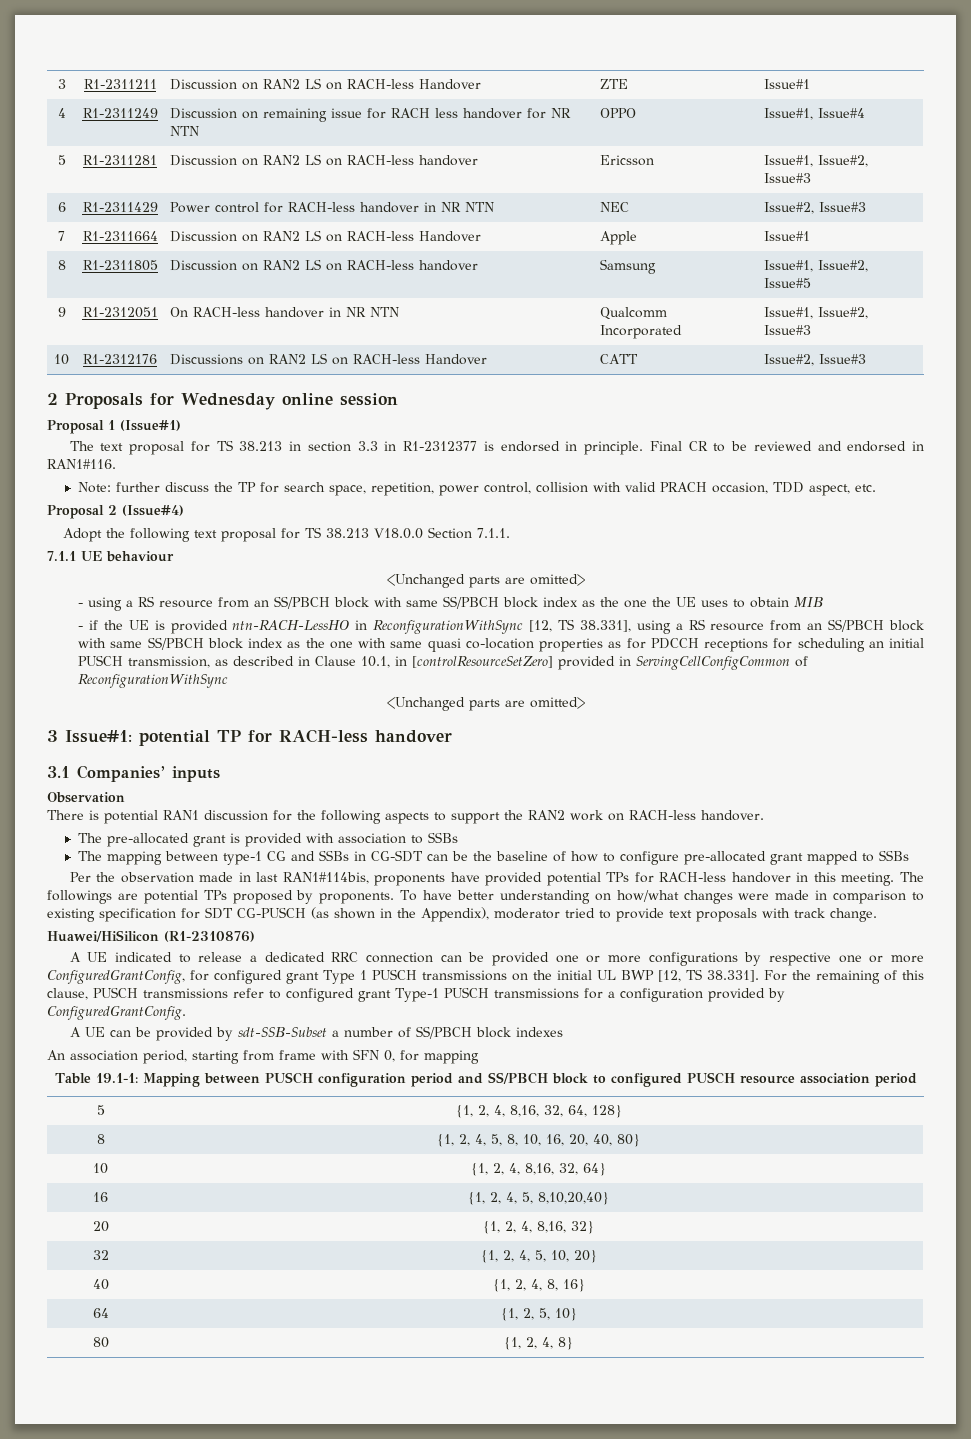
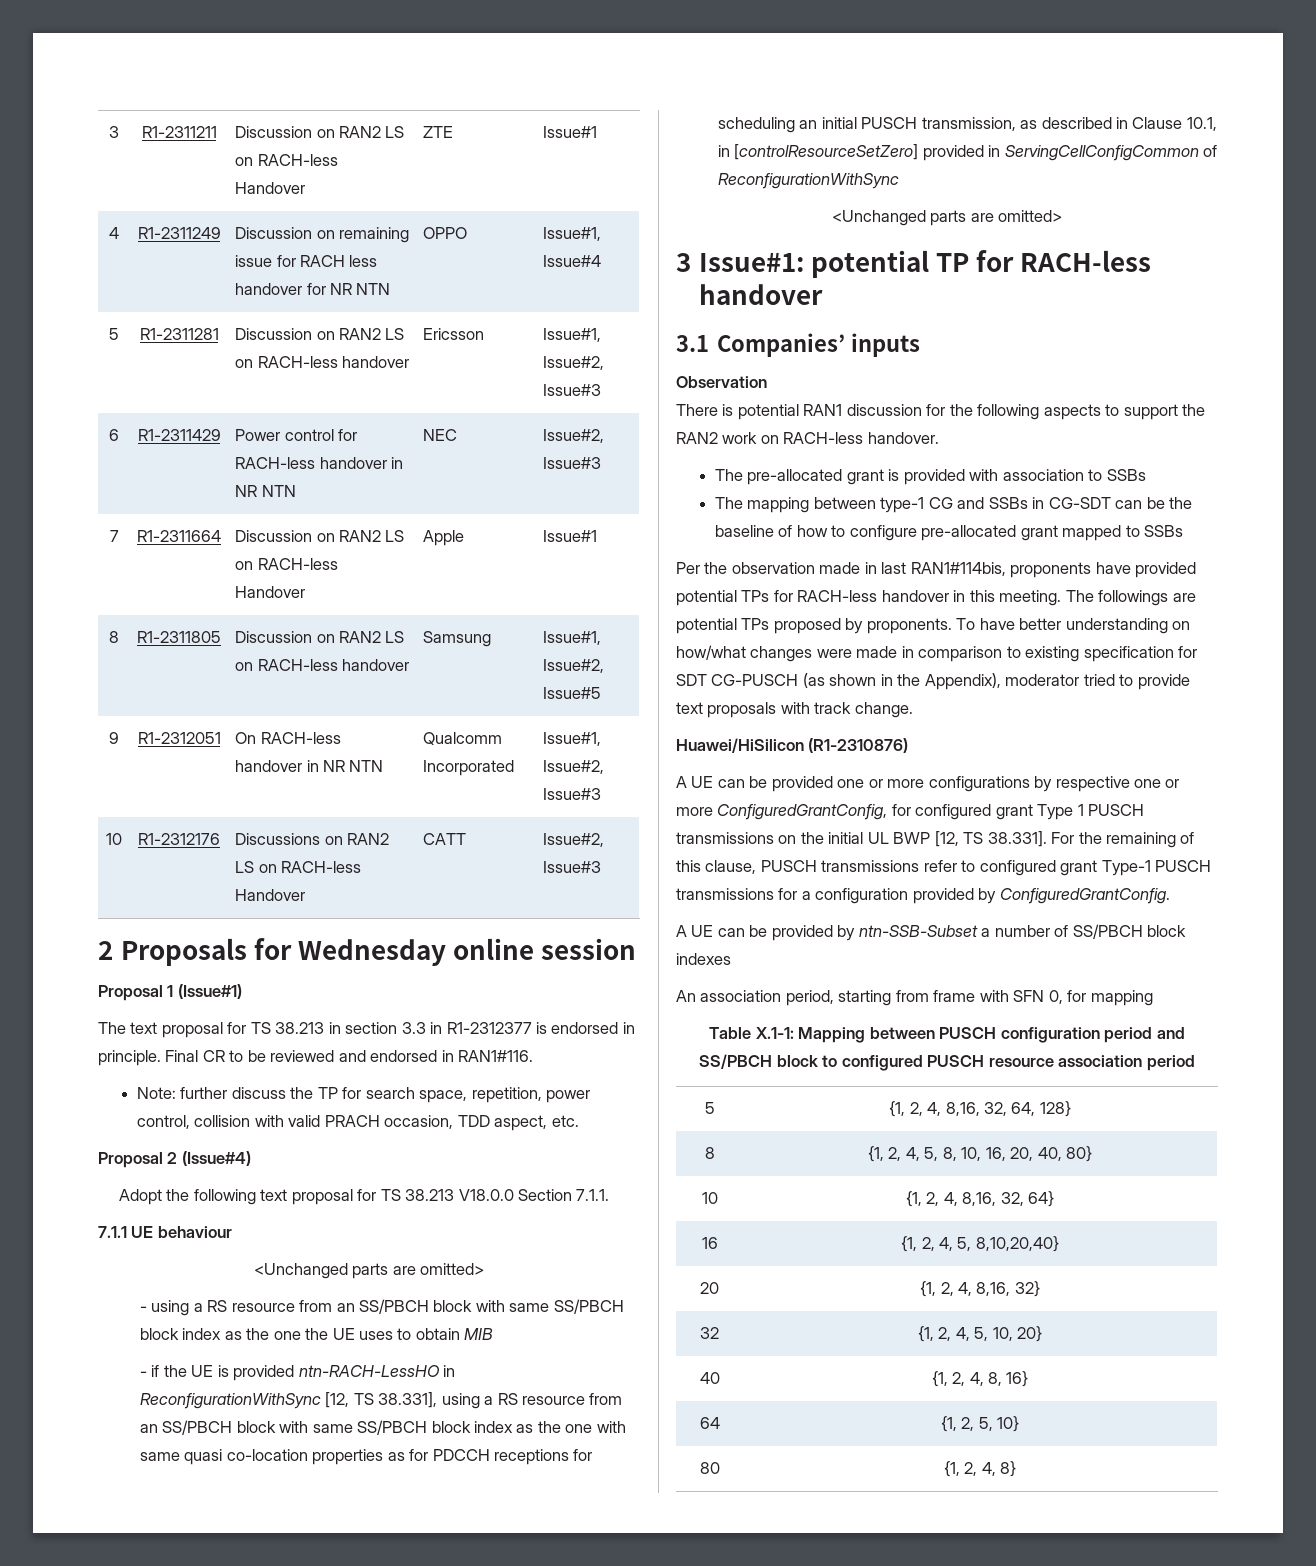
- A UE indicated to release a dedicated RRC connection can be provided one or more configurations by respective one or more ConfiguredGrantConfig, for configured grant Type 1 PUSCH transmissions on the initial UL BWP [12, TS 38.331]. For the remaining of this clause, PUSCH transmissions refer to configured grant Type-1 PUSCH transmissions for a configuration provided by ConfiguredGrantConfig.
+ A UE can be provided one or more configurations by respective one or more ConfiguredGrantConfig, for configured grant Type 1 PUSCH transmissions on the initial UL BWP [12, TS 38.331]. For the remaining of this clause, PUSCH transmissions refer to configured grant Type-1 PUSCH transmissions for a configuration provided by ConfiguredGrantConfig.
- A UE can be provided by sdt-SSB-Subset a number of SS/PBCH block indexes
+ A UE can be provided by ntn-SSB-Subset a number of SS/PBCH block indexes
- Table 19.1-1: Mapping between PUSCH configuration period and SS/PBCH block to configured PUSCH resource association period
+ Table X.1-1: Mapping between PUSCH configuration period and SS/PBCH block to configured PUSCH resource association period

